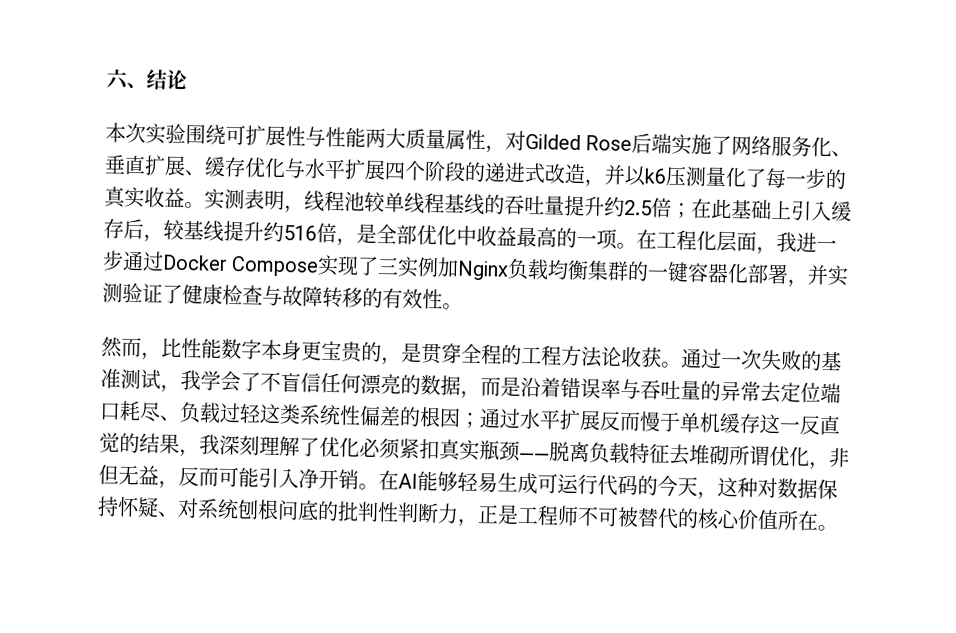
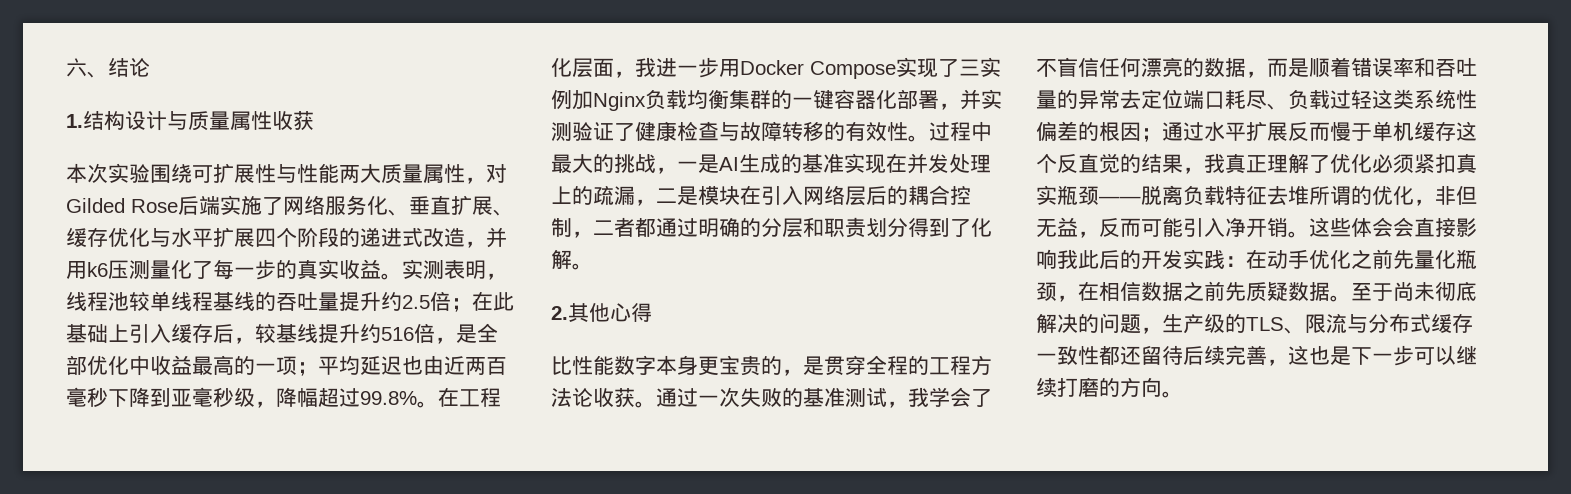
+ 1.结构设计与质量属性收获
- 本次实验围绕可扩展性与性能两大质量属性，对Gilded Rose后端实施了网络服务化、垂直扩展、缓存优化与水平扩展四个阶段的递进式改造，并以k6压测量化了每一步的真实收益。
+ 本次实验围绕可扩展性与性能两大质量属性，对Gilded Rose后端实施了网络服务化、垂直扩展、缓存优化与水平扩展四个阶段的递进式改造，并用k6压测量化了每一步的真实收益。
- 实测表明，线程池较单线程基线的吞吐量提升约2.5倍；在此基础上引入缓存后，较基线提升约516倍，是全部优化中收益最高的一项。
+ 实测表明，线程池较单线程基线的吞吐量提升约2.5倍；在此基础上引入缓存后，较基线提升约516倍，是全部优化中收益最高的一项；平均延迟也由近两百毫秒下降到亚毫秒级，降幅超过99.8%。
- 在工程化层面，我进一步通过Docker Compose实现了三实例加Nginx负载均衡集群的一键容器化部署，并实测验证了健康检查与故障转移的有效性。
- 然而，比性能数字本身更宝贵的，是贯穿全程的工程方法论收获。
+ 在工程化层面，我进一步用Docker Compose实现了三实例加Nginx负载均衡集群的一键容器化部署，并实测验证了健康检查与故障转移的有效性。过程中最大的挑战，一是AI生成的基准实现在并发处理上的疏漏，二是模块在引入网络层后的耦合控制，二者都通过明确的分层和职责划分得到了化解。
+ 2.其他心得
+ 比性能数字本身更宝贵的，是贯穿全程的工程方法论收获。
- 通过一次失败的基准测试，我学会了不盲信任何漂亮的数据，而是沿着错误率与吞吐量的异常去定位端口耗尽、负载过轻这类系统性偏差的根因；
+ 通过一次失败的基准测试，我学会了不盲信任何漂亮的数据，而是顺着错误率和吞吐量的异常去定位端口耗尽、负载过轻这类系统性偏差的根因；
- 通过水平扩展反而慢于单机缓存这一反直觉的结果，我深刻理解了优化必须紧扣真实瓶颈——脱离负载特征去堆砌所谓优化，非但无益，反而可能引入净开销。
+ 通过水平扩展反而慢于单机缓存这个反直觉的结果，我真正理解了优化必须紧扣真实瓶颈——脱离负载特征去堆所谓的优化，非但无益，反而可能引入净开销。
- 在AI能够轻易生成可运行代码的今天，这种对数据保持怀疑、对系统刨根问底的批判性判断力，正是工程师不可被替代的核心价值所在。
+ 这些体会会直接影响我此后的开发实践：在动手优化之前先量化瓶颈，在相信数据之前先质疑数据。至于尚未彻底解决的问题，生产级的TLS、限流与分布式缓存一致性都还留待后续完善，这也是下一步可以继续打磨的方向。

